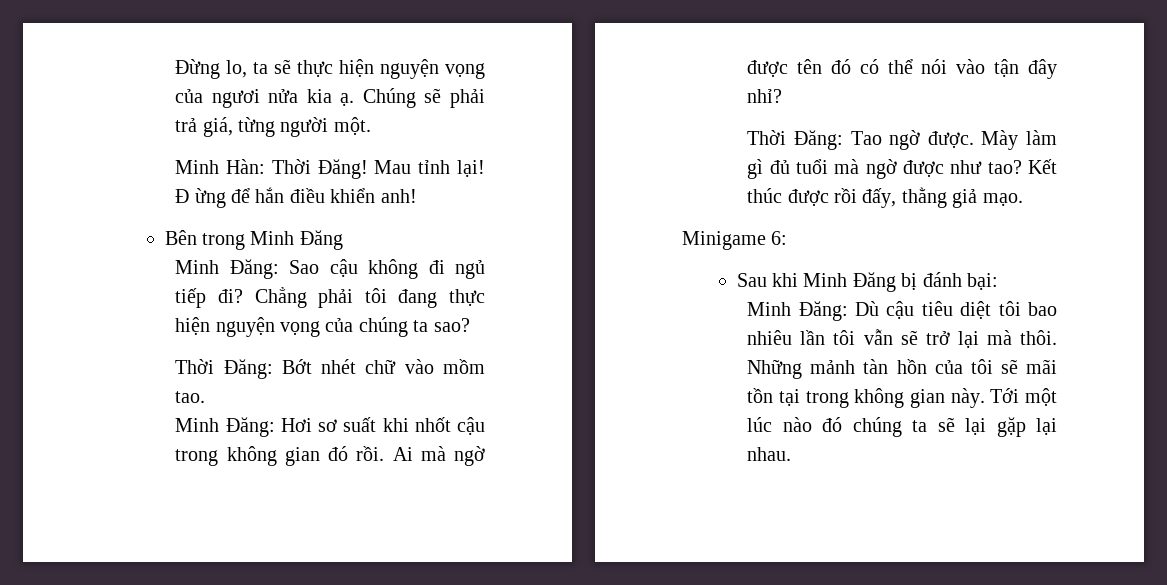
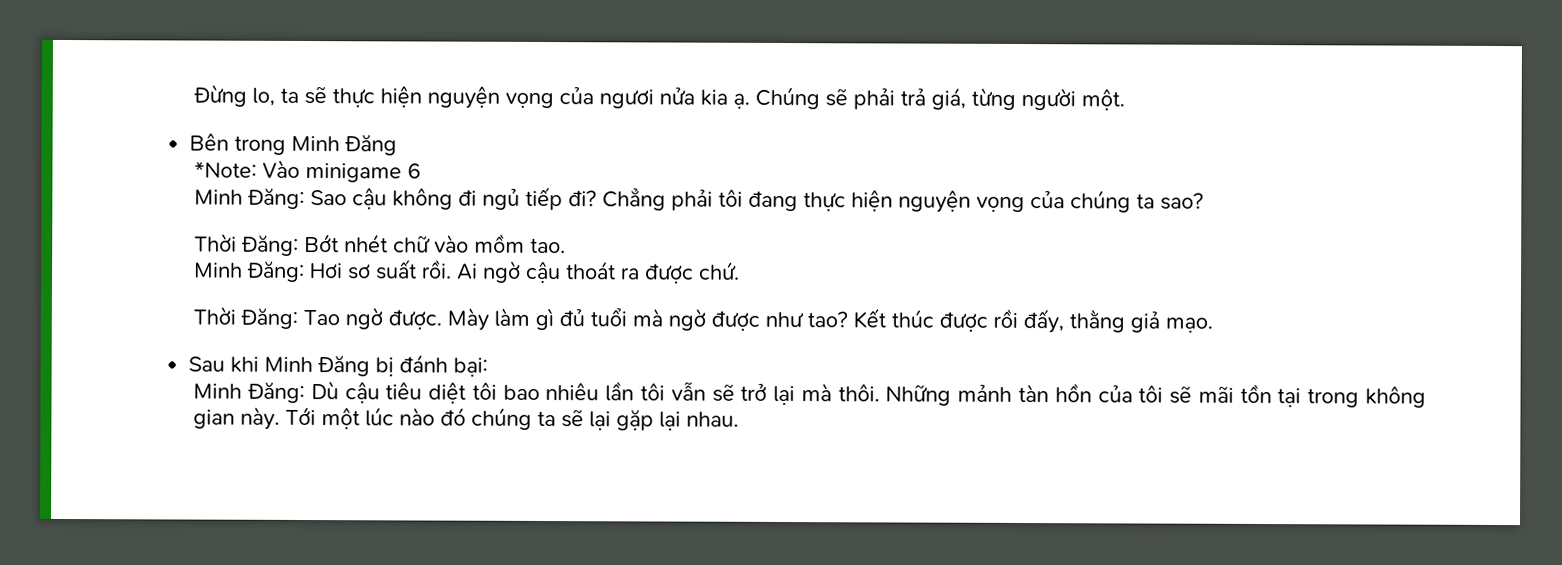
- Minh Hàn: Thời Đăng! Mau tỉnh lại! Đ ừng để hắn điều khiển anh!
+ *Note: Vào minigame 6
- Minh Đăng: Hơi sơ suất khi nhốt cậu trong không gian đó rồi. Ai mà ngờ được tên đó có thể nói vào tận đây nhỉ?
+ Minh Đăng: Hơi sơ suất rồi. Ai ngờ cậu thoát ra được chứ.
- Minigame 6:

